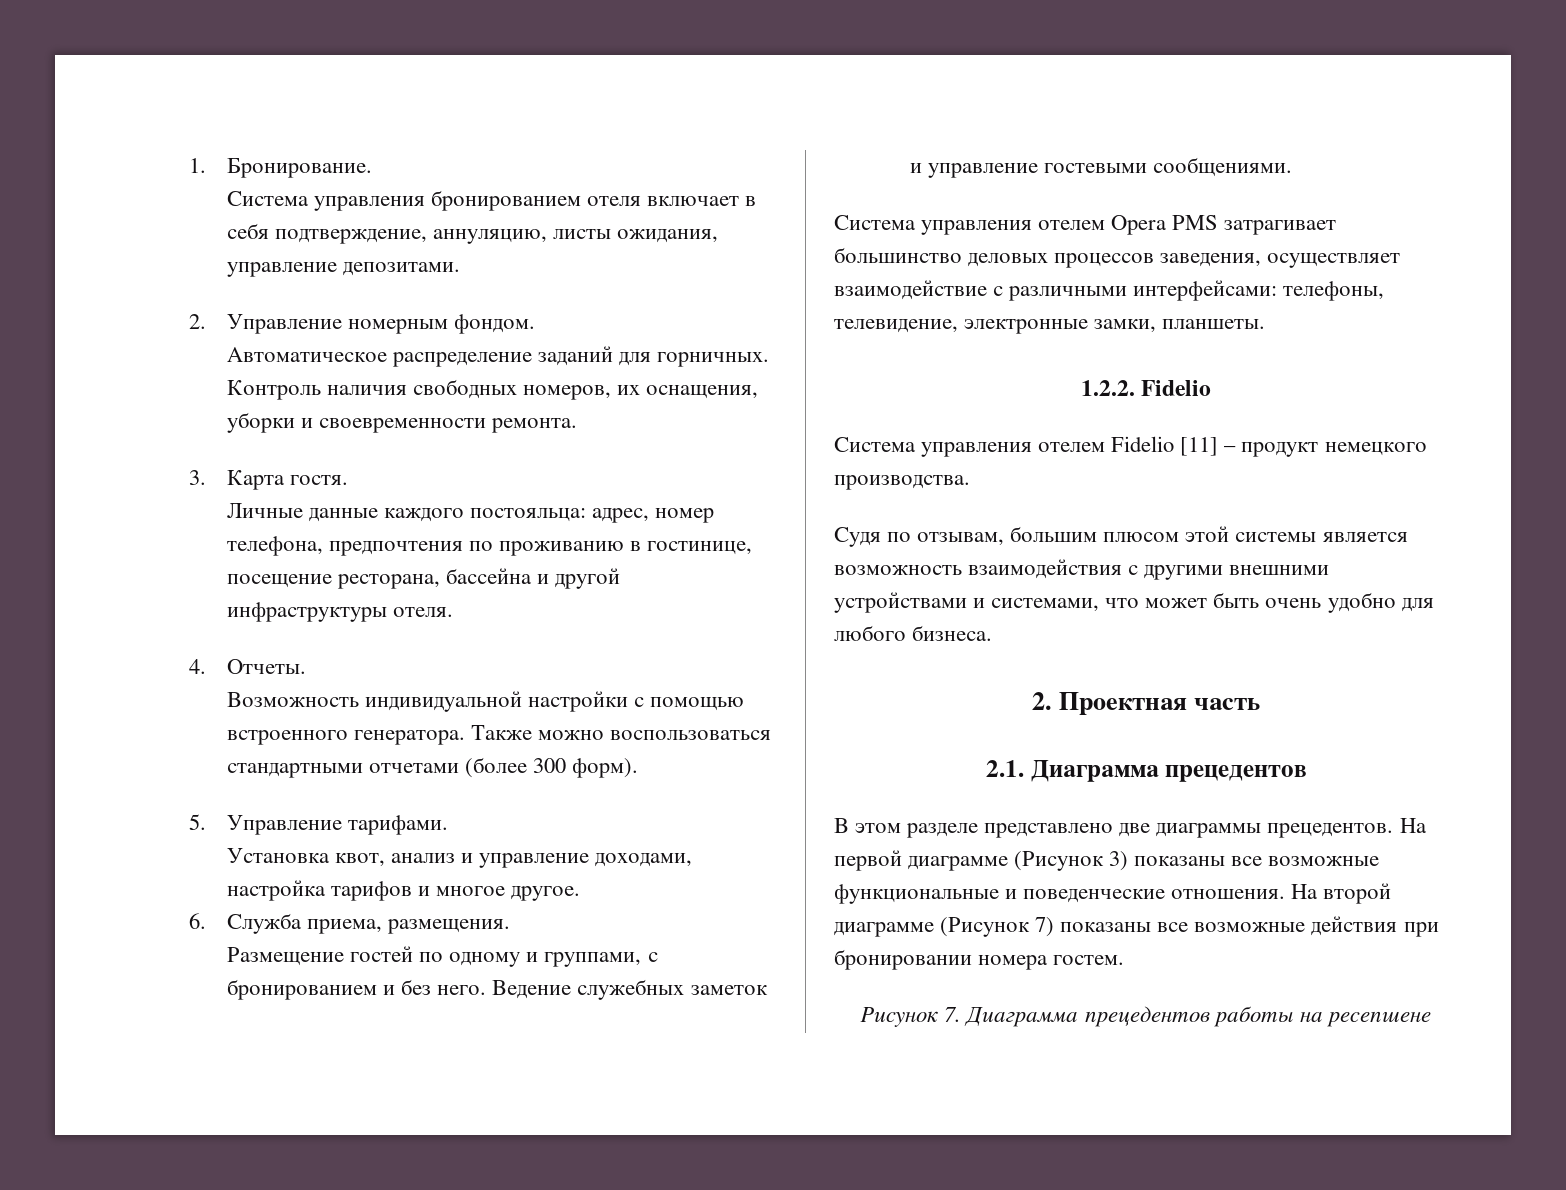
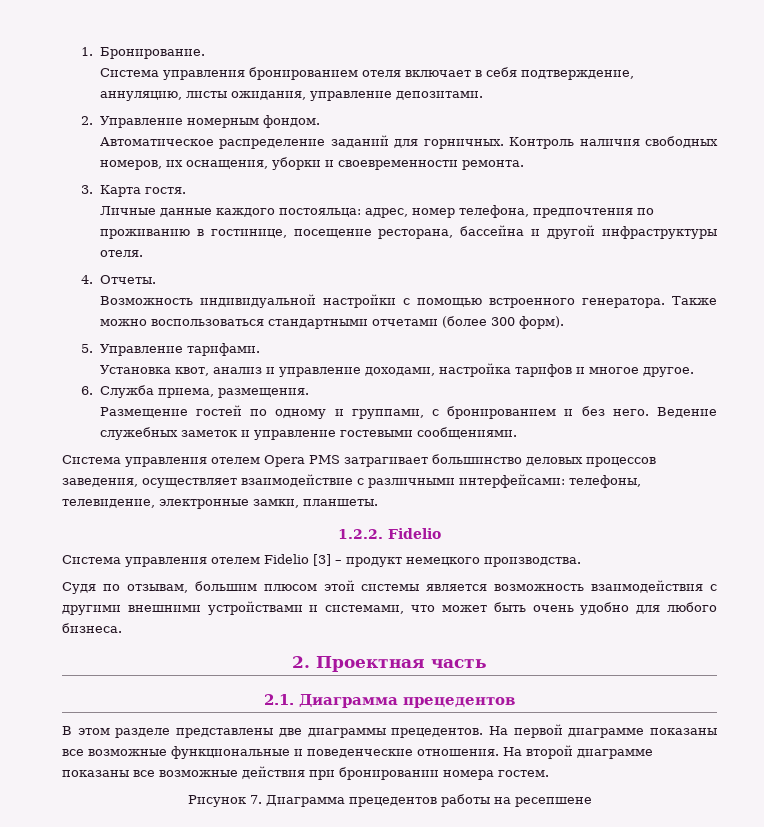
- Система управления отелем Fidelio [11] – продукт немецкого производства.
+ Система управления отелем Fidelio [3] – продукт немецкого производства.
- В этом разделе представлено две диаграммы прецедентов.
+ В этом разделе представлены две диаграммы прецедентов.
- На первой диаграмме (Рисунок 3) показаны все возможные функциональные и поведенческие отношения.
+ На первой диаграмме показаны все возможные функциональные и поведенческие отношения.
- На второй диаграмме (Рисунок 7) показаны все возможные действия при бронировании номера гостем.
+ На второй диаграмме показаны все возможные действия при бронировании номера гостем.

